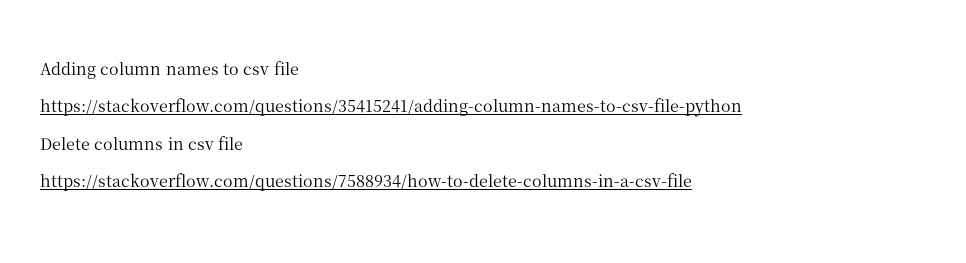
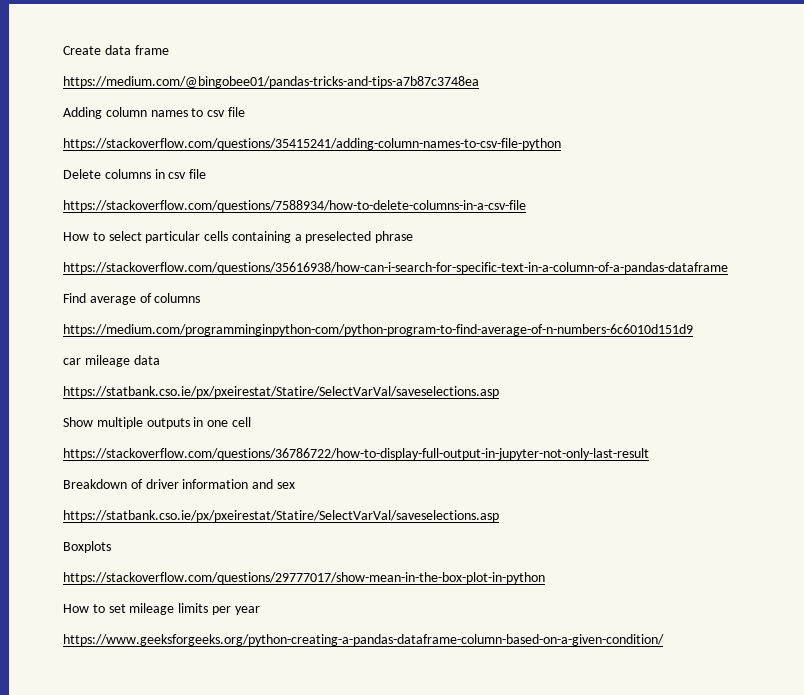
+ Create data frame
+ https://medium.com/@bingobee01/pandas-tricks-and-tips-a7b87c3748ea
+ How to select particular cells containing a preselected phrase
+ https://stackoverflow.com/questions/35616938/how-can-i-search-for-specific-text-in-a-column-of-a-pandas-dataframe
+ Find average of columns
+ https://medium.com/programminginpython-com/python-program-to-find-average-of-n-numbers-6c6010d151d9
+ car mileage data
+ https://statbank.cso.ie/px/pxeirestat/Statire/SelectVarVal/saveselections.asp
+ Show multiple outputs in one cell
+ https://stackoverflow.com/questions/36786722/how-to-display-full-output-in-jupyter-not-only-last-result
+ Breakdown of driver information and sex
+ https://statbank.cso.ie/px/pxeirestat/Statire/SelectVarVal/saveselections.asp
+ Boxplots
+ https://stackoverflow.com/questions/29777017/show-mean-in-the-box-plot-in-python
+ How to set mileage limits per year
+ https://www.geeksforgeeks.org/python-creating-a-pandas-dataframe-column-based-on-a-given-condition/

